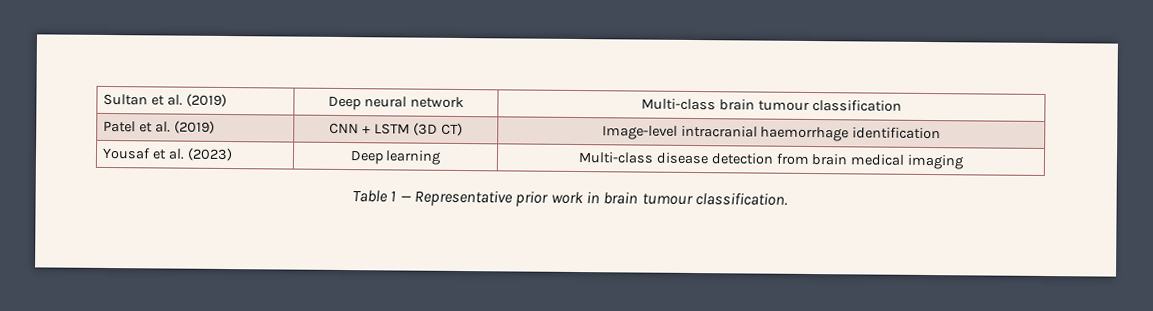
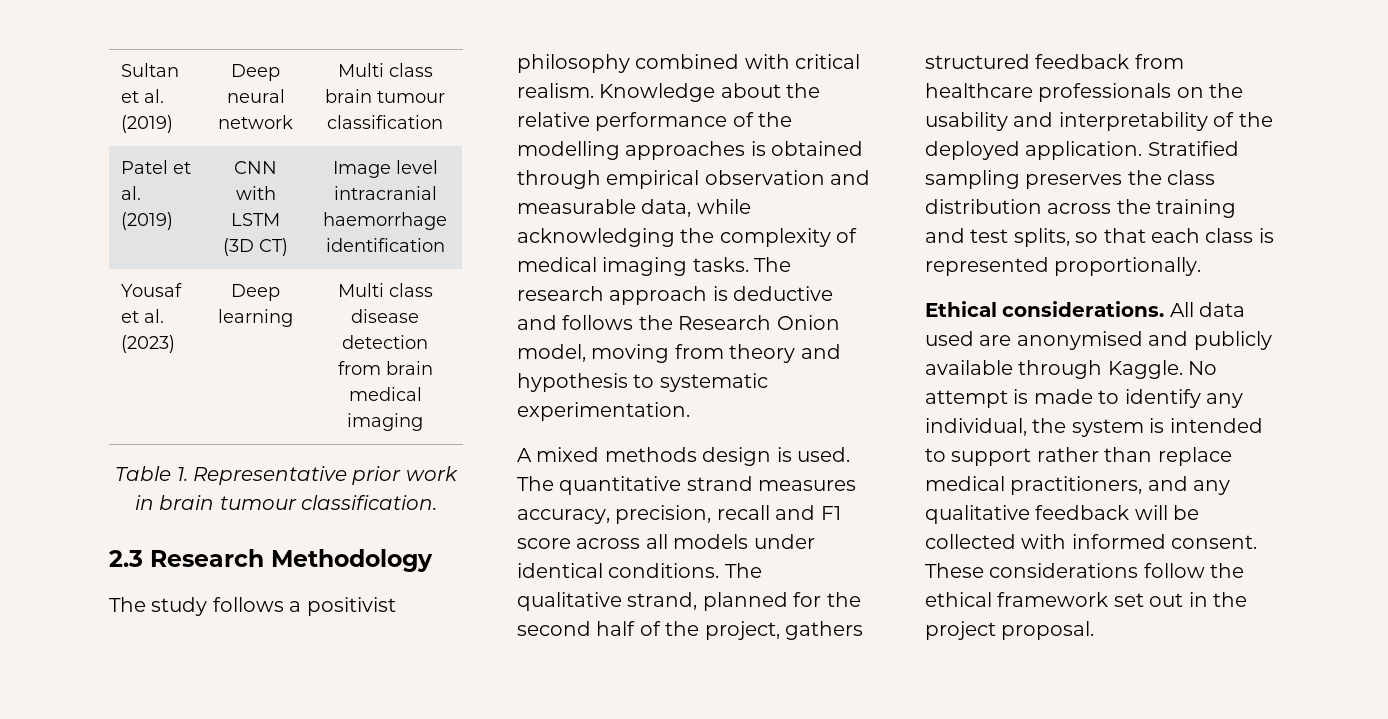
- Sultan et al. (2019) | Deep neural network | Multi-class brain tumour classification
+ Sultan et al. (2019) | Deep neural network | Multi class brain tumour classification
- Patel et al. (2019) | CNN + LSTM (3D CT) | Image-level intracranial haemorrhage identification
+ Patel et al. (2019) | CNN with LSTM (3D CT) | Image level intracranial haemorrhage identification
- Yousaf et al. (2023) | Deep learning | Multi-class disease detection from brain medical imaging
+ Yousaf et al. (2023) | Deep learning | Multi class disease detection from brain medical imaging
- Table 1 — Representative prior work in brain tumour classification.
+ Table 1. Representative prior work in brain tumour classification.
+ 2.3 Research Methodology
+ The study follows a positivist philosophy combined with critical realism. Knowledge about the relative performance of the modelling approaches is obtained through empirical observation and measurable data, while acknowledging the complexity of medical imaging tasks. The research approach is deductive and follows the Research Onion model, moving from theory and hypothesis to systematic experimentation.
+ A mixed methods design is used. The quantitative strand measures accuracy, precision, recall and F1 score across all models under identical conditions. The qualitative strand, planned for the second half of the project, gathers structured feedback from healthcare professionals on the usability and interpretability of the deployed application. Stratified sampling preserves the class distribution across the training and test splits, so that each class is represented proportionally.
+ Ethical considerations. All data used are anonymised and publicly available through Kaggle. No attempt is made to identify any individual, the system is intended to support rather than replace medical practitioners, and any qualitative feedback will be collected with informed consent. These considerations follow the ethical framework set out in the project proposal.

